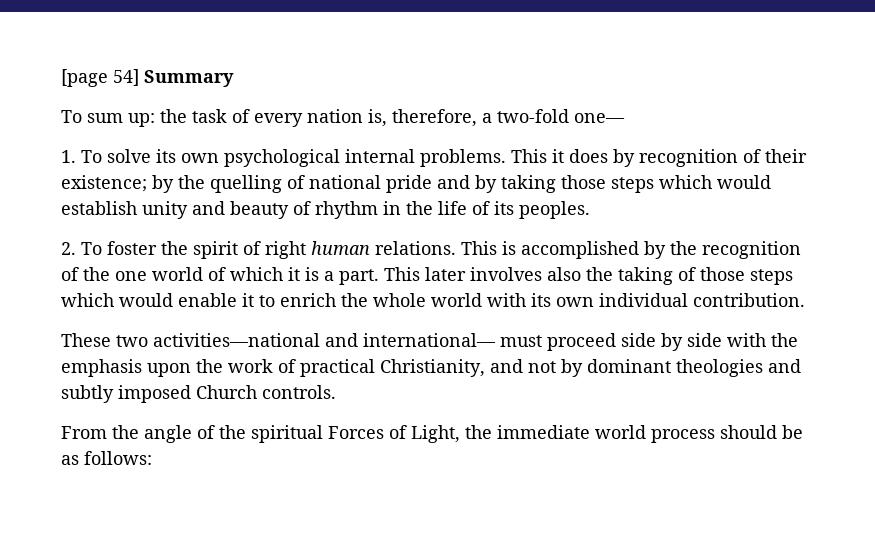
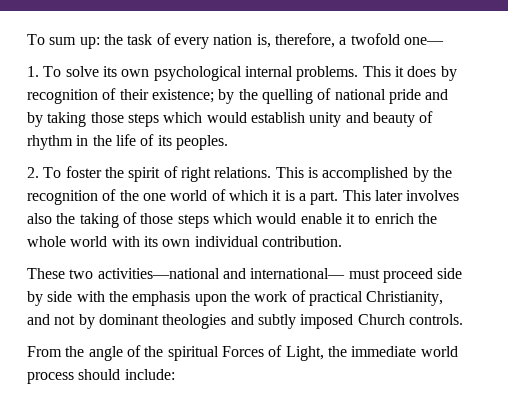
- [page 54] Summary
- To sum up: the task of every nation is, therefore, a two-fold one—
+ To sum up: the task of every nation is, therefore, a twofold one—
- 2. To foster the spirit of right human relations.
+ 2. To foster the spirit of right relations.
- From the angle of the spiritual Forces of Light, the immediate world process should be as follows:
+ From the angle of the spiritual Forces of Light, the immediate world process should include:

